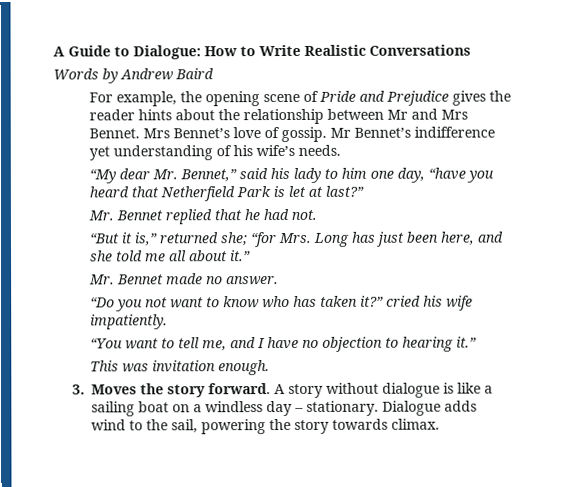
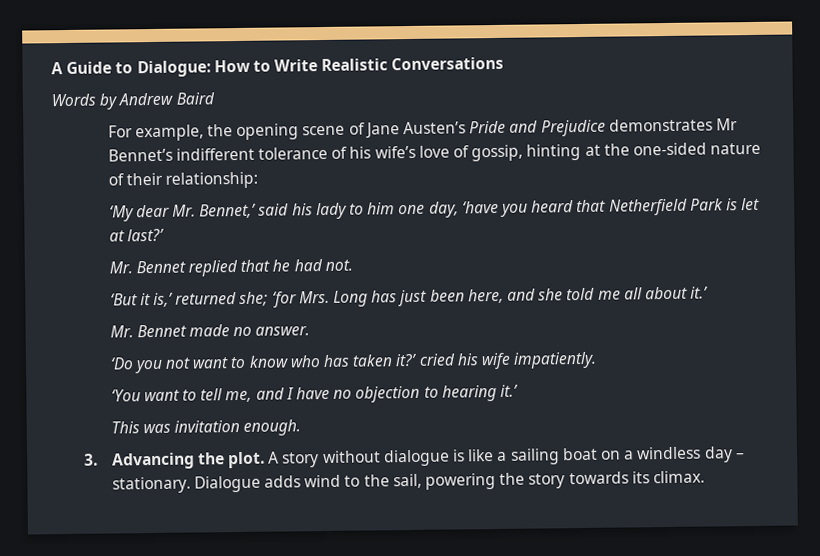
- For example, the opening scene of Pride and Prejudice gives the reader hints about the relationship between Mr and Mrs Bennet. Mrs Bennet’s love of gossip. Mr Bennet’s indifference yet understanding of his wife’s needs.
- “My dear Mr. Bennet,” said his lady to him one day, “have you heard that Netherfield Park is let at last?”
+ For example, the opening scene of Jane Austen’s Pride and Prejudice demonstrates Mr Bennet’s indifferent tolerance of his wife’s love of gossip, hinting at the one-sided nature of their relationship:
+ ‘My dear Mr. Bennet,’ said his lady to him one day, ‘have you heard that Netherfield Park is let at last?’
- “But it is,” returned she; “for Mrs. Long has just been here, and she told me all about it.”
+ ‘But it is,’ returned she; ‘for Mrs. Long has just been here, and she told me all about it.’
- “Do you not want to know who has taken it?” cried his wife impatiently.
+ ‘Do you not want to know who has taken it?’ cried his wife impatiently.
- “You want to tell me, and I have no objection to hearing it.”
+ ‘You want to tell me, and I have no objection to hearing it.’
- 3. Moves the story forward.
+ 3. Advancing the plot.
- Dialogue adds wind to the sail, powering the story towards climax.
+ Dialogue adds wind to the sail, powering the story towards its climax.

